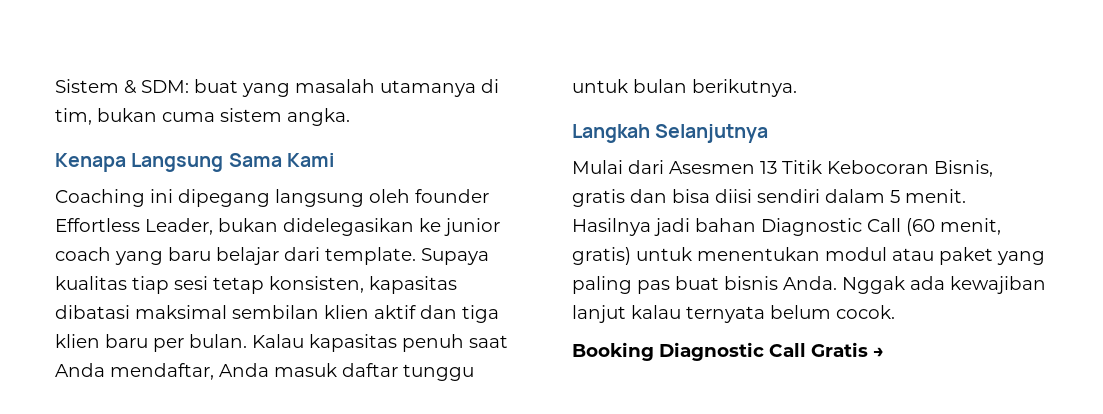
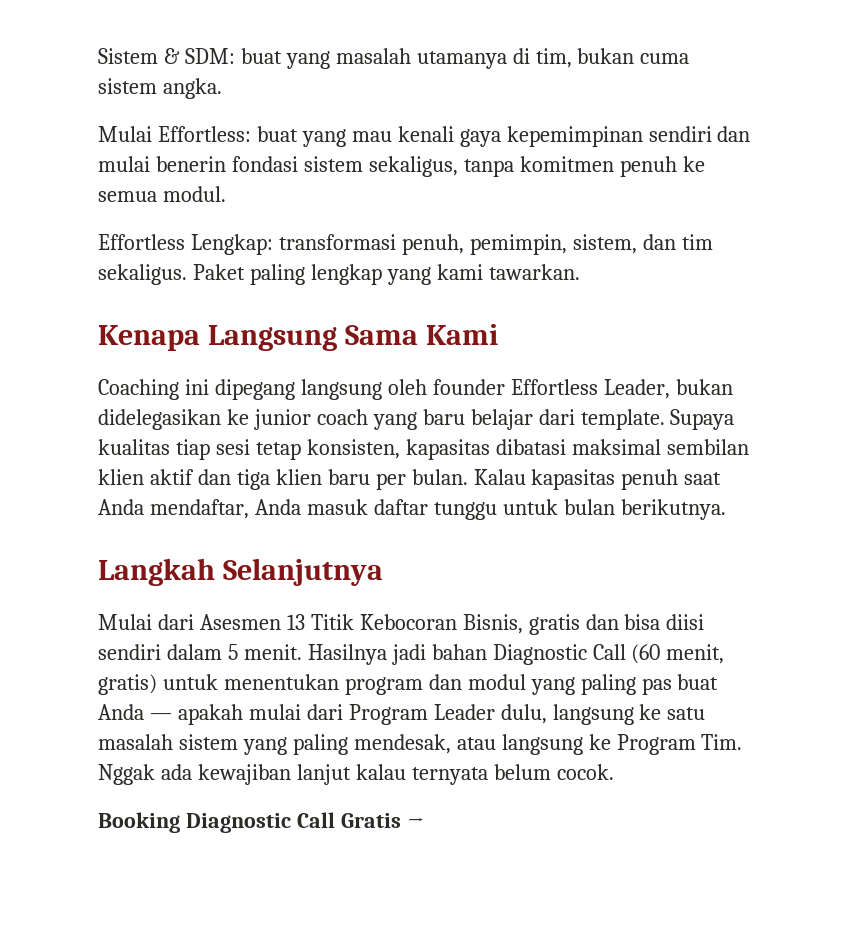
+ Mulai Effortless: buat yang mau kenali gaya kepemimpinan sendiri dan mulai benerin fondasi sistem sekaligus, tanpa komitmen penuh ke semua modul.
+ Effortless Lengkap: transformasi penuh, pemimpin, sistem, dan tim sekaligus. Paket paling lengkap yang kami tawarkan.
- Hasilnya jadi bahan Diagnostic Call (60 menit, gratis) untuk menentukan modul atau paket yang paling pas buat bisnis Anda. Nggak ada kewajiban lanjut kalau ternyata belum cocok.
+ Hasilnya jadi bahan Diagnostic Call (60 menit, gratis) untuk menentukan program dan modul yang paling pas buat Anda — apakah mulai dari Program Leader dulu, langsung ke satu masalah sistem yang paling mendesak, atau langsung ke Program Tim. Nggak ada kewajiban lanjut kalau ternyata belum cocok.

